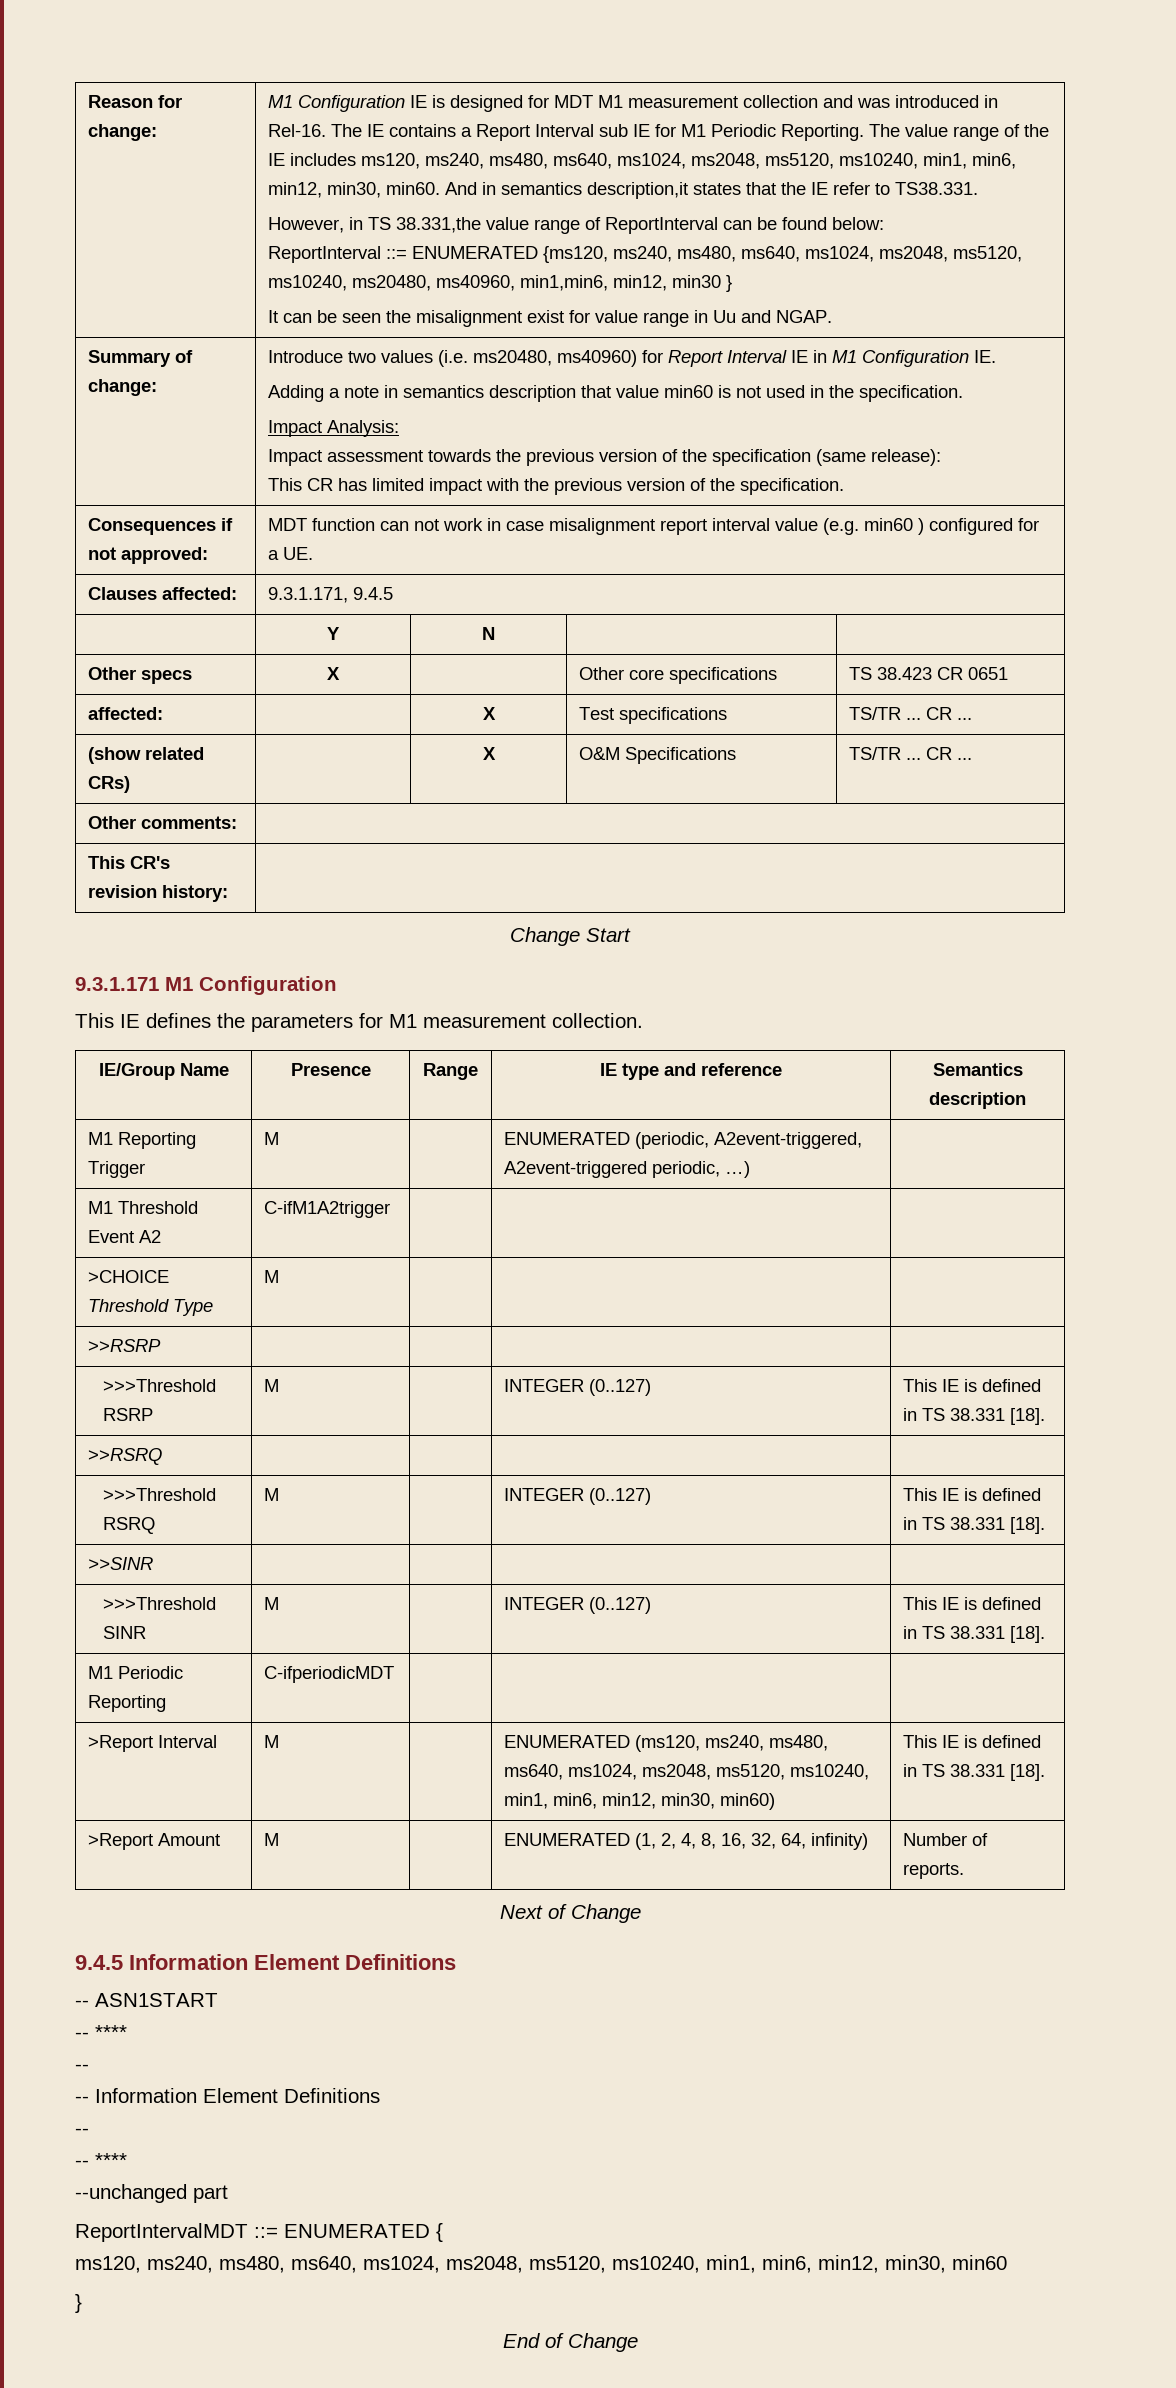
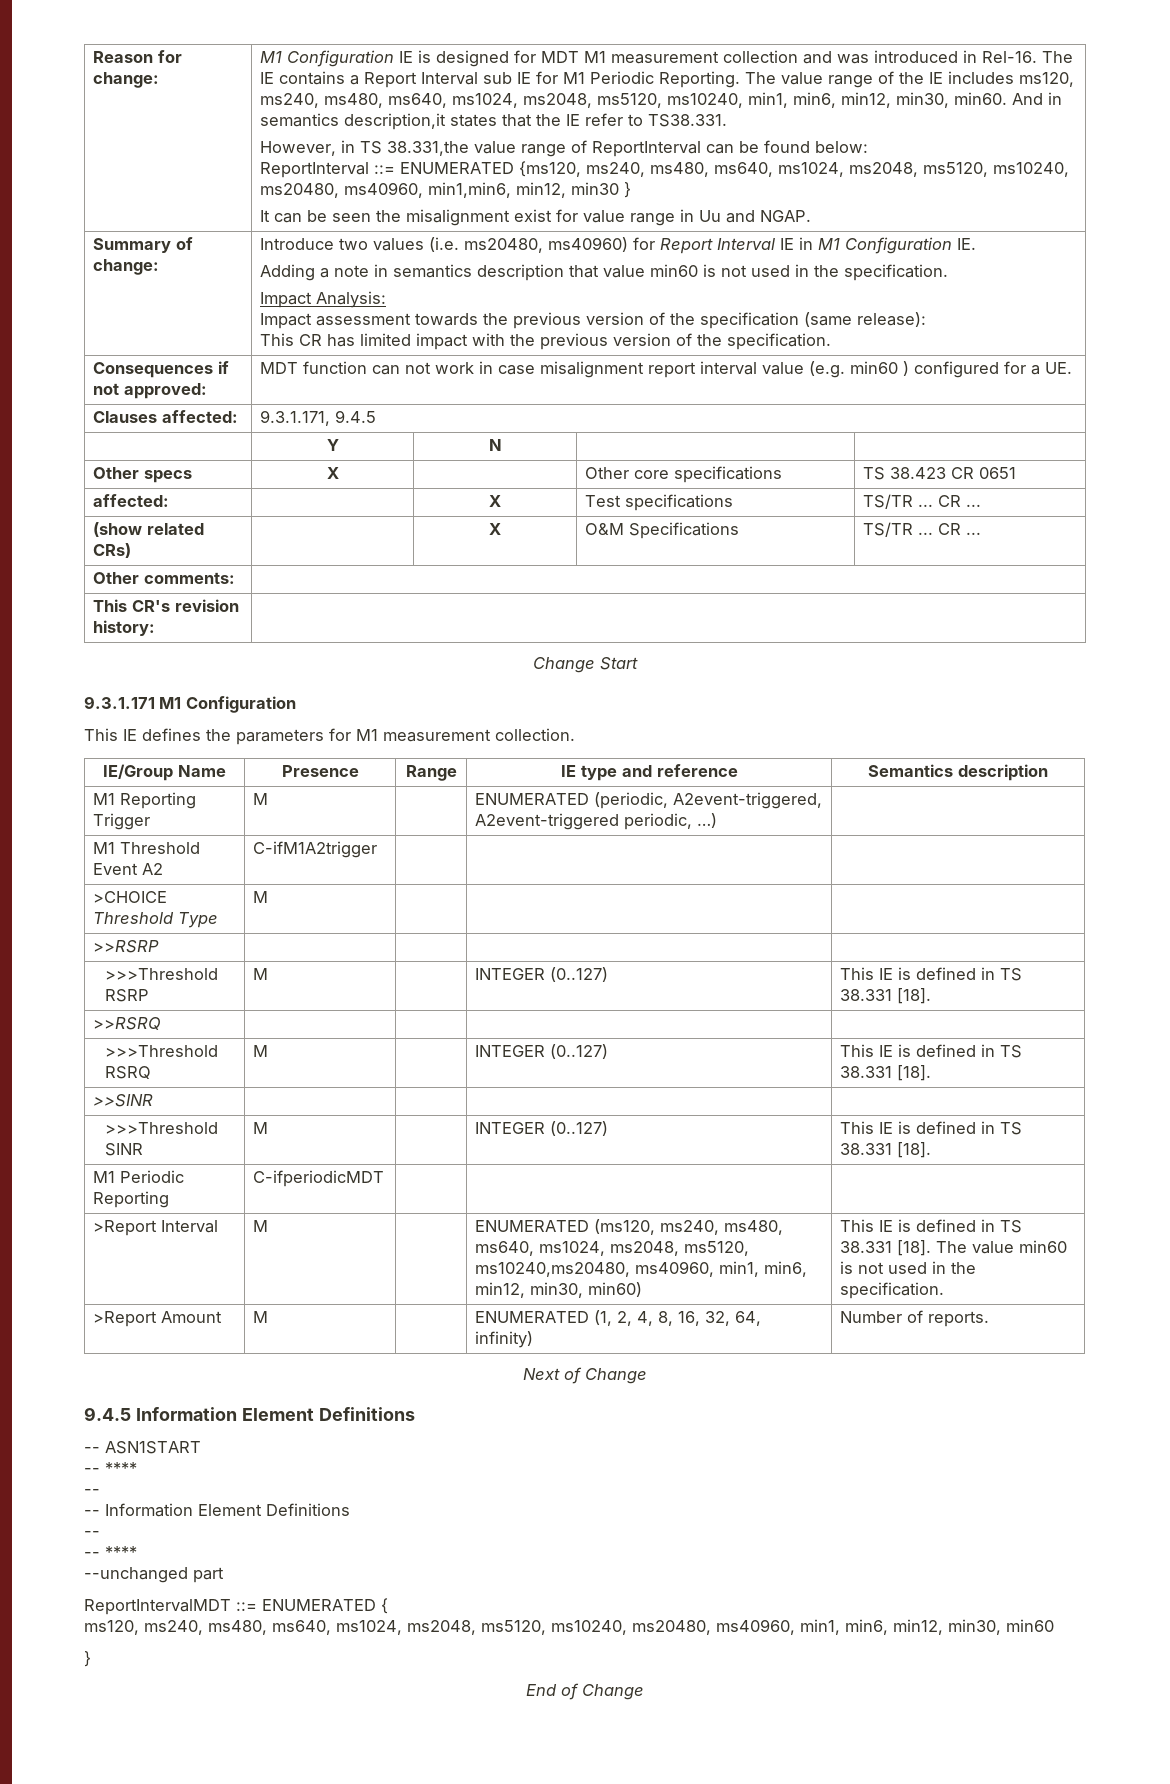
- >Report Interval | M | | ENUMERATED (ms120, ms240, ms480, ms640, ms1024, ms2048, ms5120, ms10240, min1, min6, min12, min30, min60) | This IE is defined in TS 38.331 [18].
+ >Report Interval | M | | ENUMERATED (ms120, ms240, ms480, ms640, ms1024, ms2048, ms5120, ms10240,ms20480, ms40960, min1, min6, min12, min30, min60) | This IE is defined in TS 38.331 [18]. The value min60 is not used in the specification.
- ms120, ms240, ms480, ms640, ms1024, ms2048, ms5120, ms10240, min1, min6, min12, min30, min60
+ ms120, ms240, ms480, ms640, ms1024, ms2048, ms5120, ms10240, ms20480, ms40960, min1, min6, min12, min30, min60

